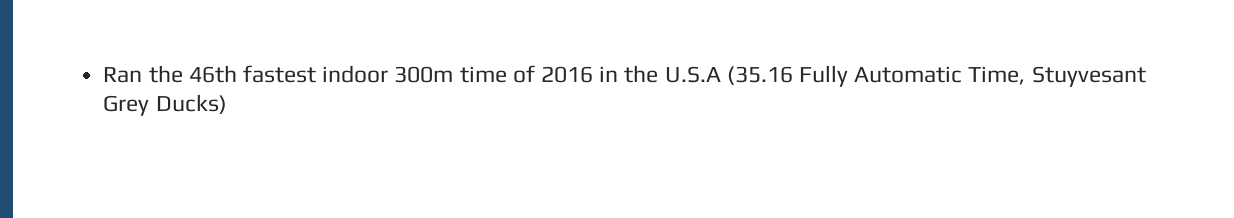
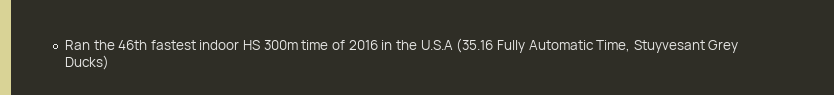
- Ran the 46th fastest indoor 300m time of 2016 in the U.S.A (35.16 Fully Automatic Time, Stuyvesant Grey Ducks)
+ Ran the 46th fastest indoor HS 300m time of 2016 in the U.S.A (35.16 Fully Automatic Time, Stuyvesant Grey Ducks)

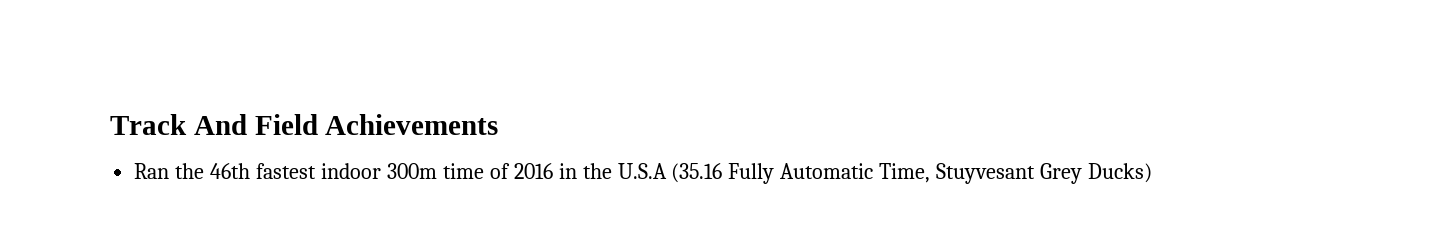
+ Track And Field Achievements
- Ran the 46th fastest indoor HS 300m time of 2016 in the U.S.A (35.16 Fully Automatic Time, Stuyvesant Grey Ducks)
+ Ran the 46th fastest indoor 300m time of 2016 in the U.S.A (35.16 Fully Automatic Time, Stuyvesant Grey Ducks)

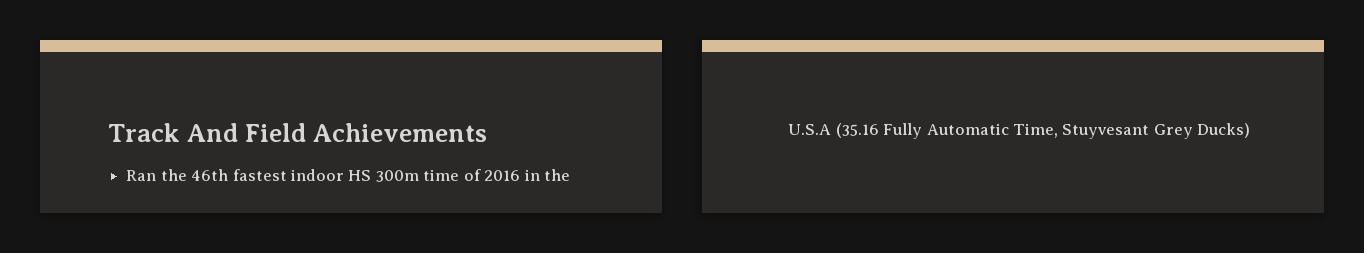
- Ran the 46th fastest indoor 300m time of 2016 in the U.S.A (35.16 Fully Automatic Time, Stuyvesant Grey Ducks)
+ Ran the 46th fastest indoor HS 300m time of 2016 in the U.S.A (35.16 Fully Automatic Time, Stuyvesant Grey Ducks)

